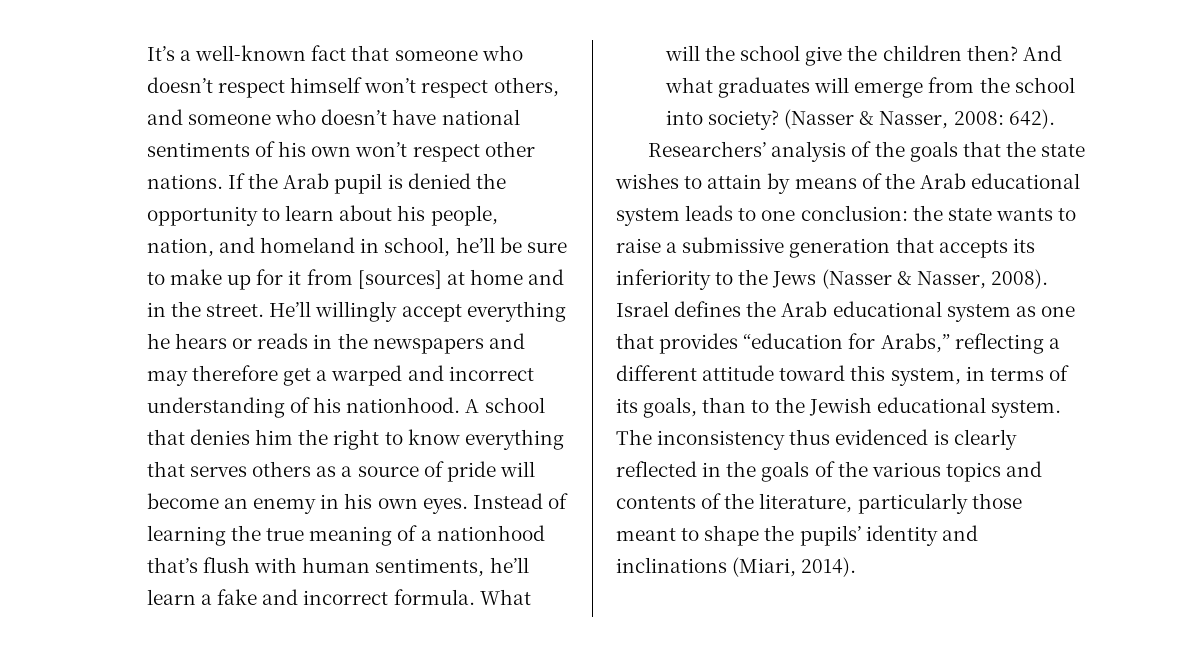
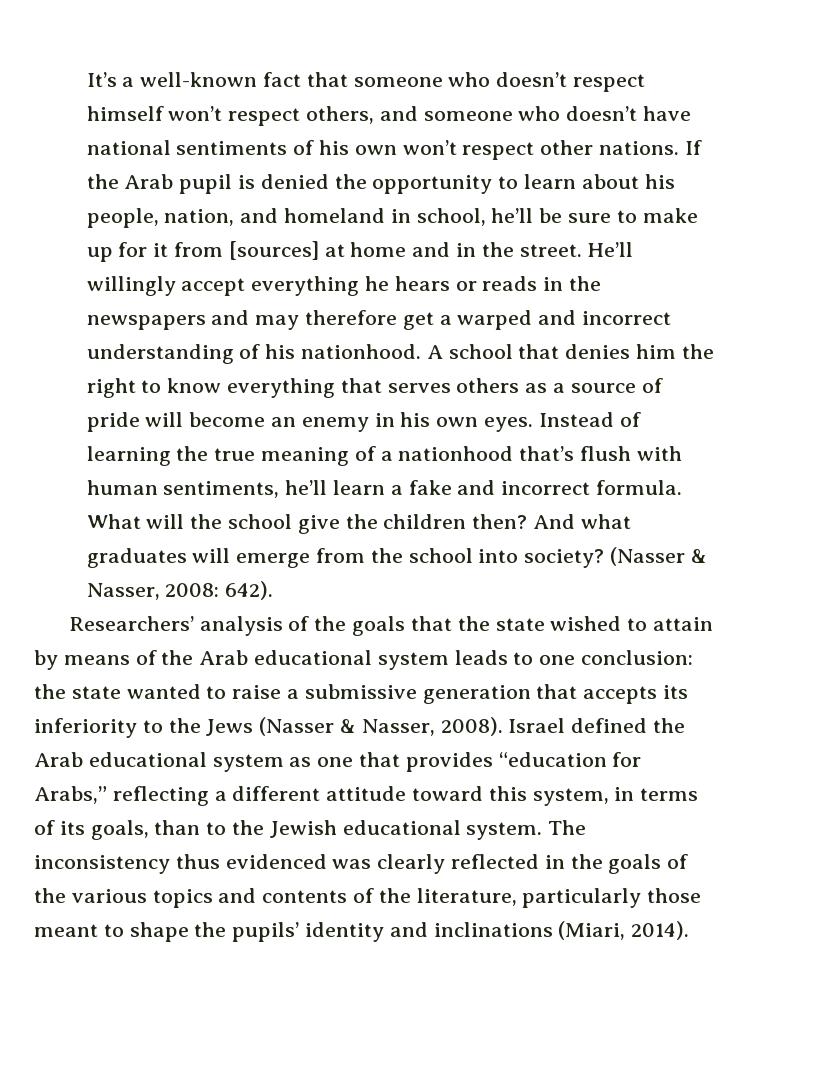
- Researchers’ analysis of the goals that the state wishes to attain by means of the Arab educational system leads to one conclusion: the state wants to raise a submissive generation that accepts its inferiority to the Jews (Nasser & Nasser, 2008).
+ Researchers’ analysis of the goals that the state wished to attain by means of the Arab educational system leads to one conclusion: the state wanted to raise a submissive generation that accepts its inferiority to the Jews (Nasser & Nasser, 2008).
- Israel defines the Arab educational system as one that provides “education for Arabs,” reflecting a different attitude toward this system, in terms of its goals, than to the Jewish educational system.
+ Israel defined the Arab educational system as one that provides “education for Arabs,” reflecting a different attitude toward this system, in terms of its goals, than to the Jewish educational system.
- The inconsistency thus evidenced is clearly reflected in the goals of the various topics and contents of the literature, particularly those meant to shape the pupils’ identity and inclinations (Miari, 2014).
+ The inconsistency thus evidenced was clearly reflected in the goals of the various topics and contents of the literature, particularly those meant to shape the pupils’ identity and inclinations (Miari, 2014).

